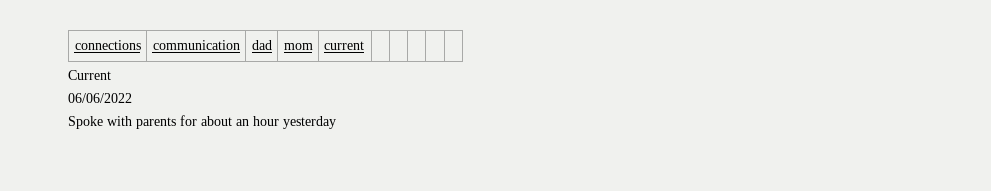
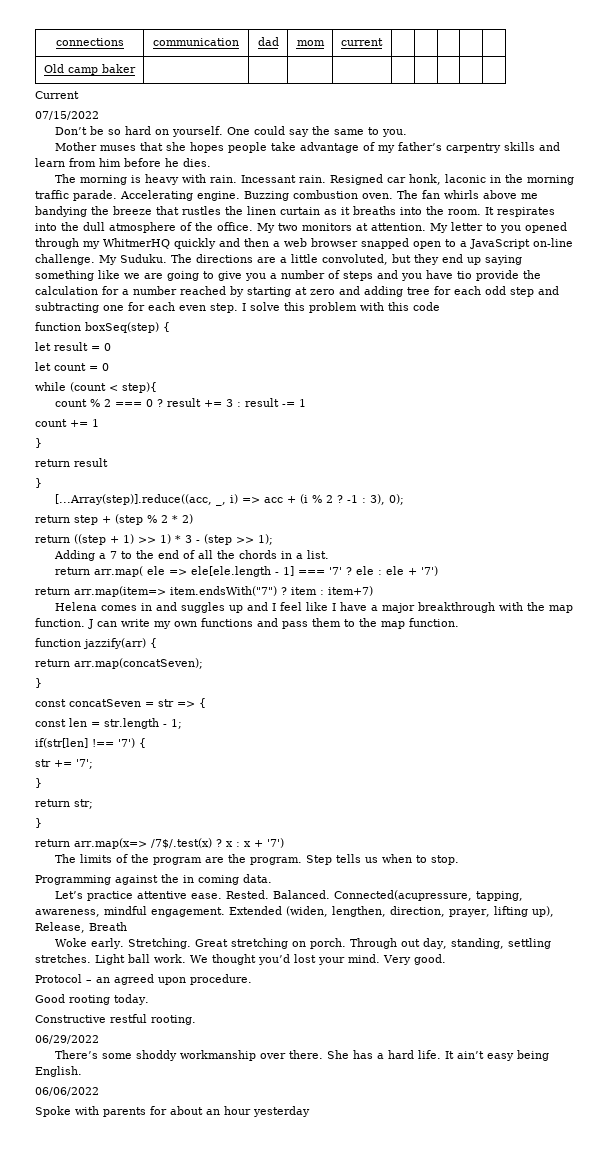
+ Old camp baker | | | | | | | | |
  Current
+ 07/15/2022
+ Don’t be so hard on yourself. One could say the same to you.
+ Mother muses that she hopes people take advantage of my father’s carpentry skills and learn from him before he dies.
+ The morning is heavy with rain. Incessant rain. Resigned car honk, laconic in the morning traffic parade. Accelerating engine. Buzzing combustion oven. The fan whirls above me bandying the breeze that rustles the linen curtain as it breaths into the room. It respirates into the dull atmosphere of the office. My two monitors at attention. My letter to you opened through my WhitmerHQ quickly and then a web browser snapped open to a JavaScript on-line challenge. My Suduku. The directions are a little convoluted, but they end up saying something like we are going to give you a number of steps and you have tio provide the calculation for a number reached by starting at zero and adding tree for each odd step and subtracting one for each even step. I solve this problem with this code
+ function boxSeq(step) {
+ let result = 0
+ let count = 0
+ while (count < step){
+ count % 2 === 0 ? result += 3 : result -= 1
+ count += 1
+ }
+ return result
+ }
+ [...Array(step)].reduce((acc, _, i) => acc + (i % 2 ? -1 : 3), 0);
+ return step + (step % 2 * 2)
+ return ((step + 1) >> 1) * 3 - (step >> 1);
+ Adding a 7 to the end of all the chords in a list.
+ return arr.map( ele => ele[ele.length - 1] === '7' ? ele : ele + '7')
+ return arr.map(item=> item.endsWith("7") ? item : item+7)
+ Helena comes in and suggles up and I feel like I have a major breakthrough with the map function. J can write my own functions and pass them to the map function.
+ function jazzify(arr) {
+ return arr.map(concatSeven);
+ }
+ const concatSeven = str => {
+ const len = str.length - 1;
+ if(str[len] !== '7') {
+ str += '7';
+ }
+ return str;
+ }
+ return arr.map(x=> /7$/.test(x) ? x : x + '7')
+ The limits of the program are the program. Step tells us when to stop.
+ Programming against the in coming data.
+ Let’s practice attentive ease. Rested. Balanced. Connected(acupressure, tapping, awareness, mindful engagement. Extended (widen, lengthen, direction, prayer, lifting up), Release, Breath
+ Woke early. Stretching. Great stretching on porch. Through out day, standing, settling stretches. Light ball work. We thought you’d lost your mind. Very good.
+ Protocol – an agreed upon procedure.
+ Good rooting today.
+ Constructive restful rooting.
+ 06/29/2022
+ There’s some shoddy workmanship over there. She has a hard life. It ain’t easy being English.

